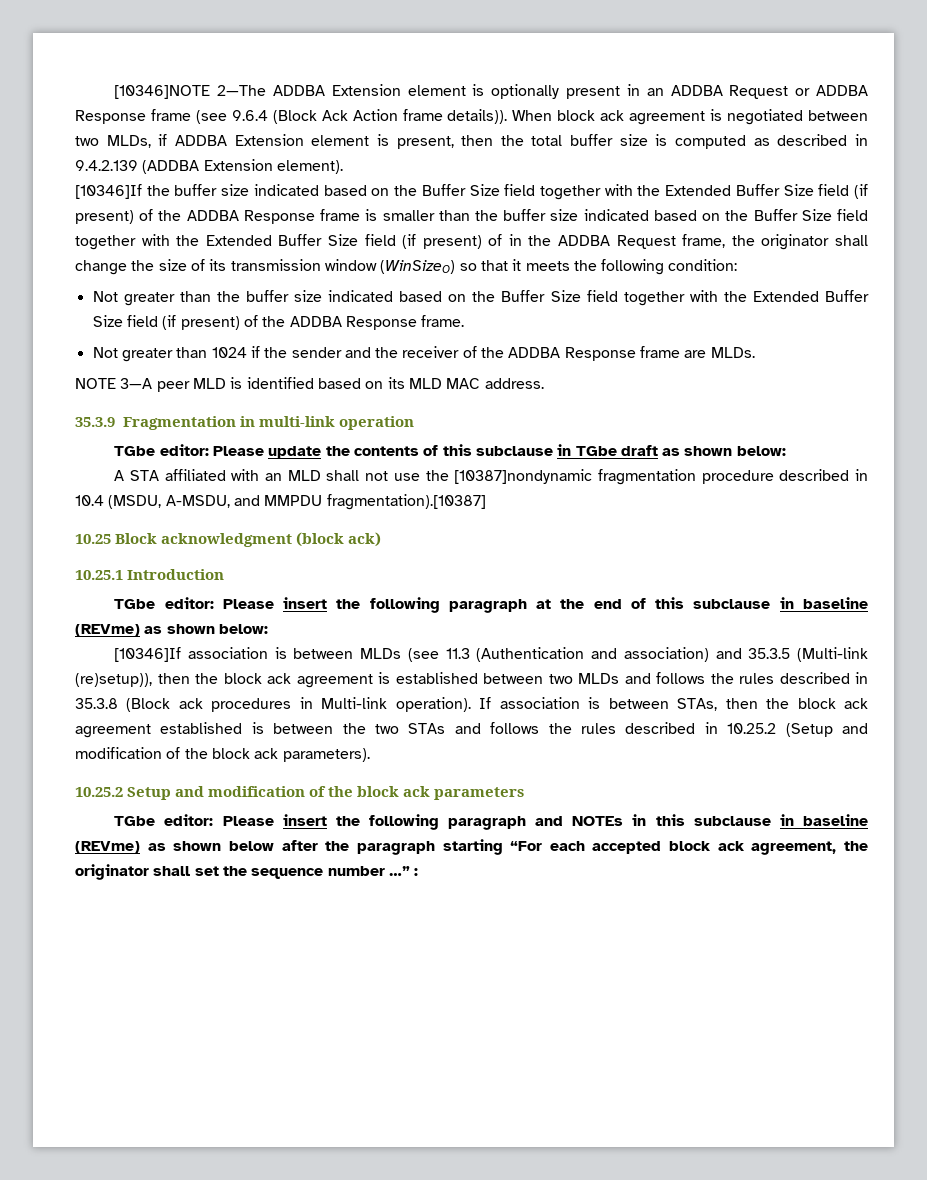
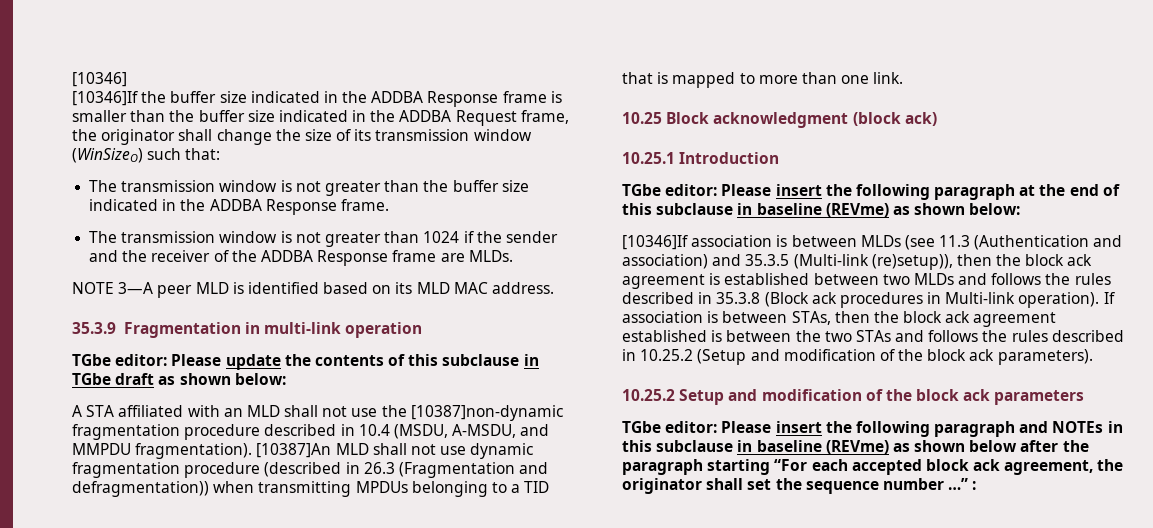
- [10346]NOTE 2—The ADDBA Extension element is optionally present in an ADDBA Request or ADDBA Response frame (see 9.6.4 (Block Ack Action frame details)). When block ack agreement is negotiated between two MLDs, if ADDBA Extension element is present, then the total buffer size is computed as described in 9.4.2.139 (ADDBA Extension element).
+ [10346]
- [10346]If the buffer size indicated based on the Buffer Size field together with the Extended Buffer Size field (if present) of the ADDBA Response frame is smaller than the buffer size indicated based on the Buffer Size field together with the Extended Buffer Size field (if present) of in the ADDBA Request frame, the originator shall change the size of its transmission window (WinSizeO) so that it meets the following condition:
- Not greater than the buffer size indicated based on the Buffer Size field together with the Extended Buffer Size field (if present) of the ADDBA Response frame.
+ [10346]If the buffer size indicated in the ADDBA Response frame is smaller than the buffer size indicated in the ADDBA Request frame, the originator shall change the size of its transmission window (WinSizeO) such that:
+ The transmission window is not greater than the buffer size indicated in the ADDBA Response frame.
- Not greater than 1024 if the sender and the receiver of the ADDBA Response frame are MLDs.
+ The transmission window is not greater than 1024 if the sender and the receiver of the ADDBA Response frame are MLDs.
- A STA affiliated with an MLD shall not use the [10387]nondynamic fragmentation procedure described in 10.4 (MSDU, A-MSDU, and MMPDU fragmentation).[10387]
+ A STA affiliated with an MLD shall not use the [10387]non-dynamic fragmentation procedure described in 10.4 (MSDU, A-MSDU, and MMPDU fragmentation). [10387]An MLD shall not use dynamic fragmentation procedure (described in 26.3 (Fragmentation and defragmentation)) when transmitting MPDUs belonging to a TID that is mapped to more than one link.

